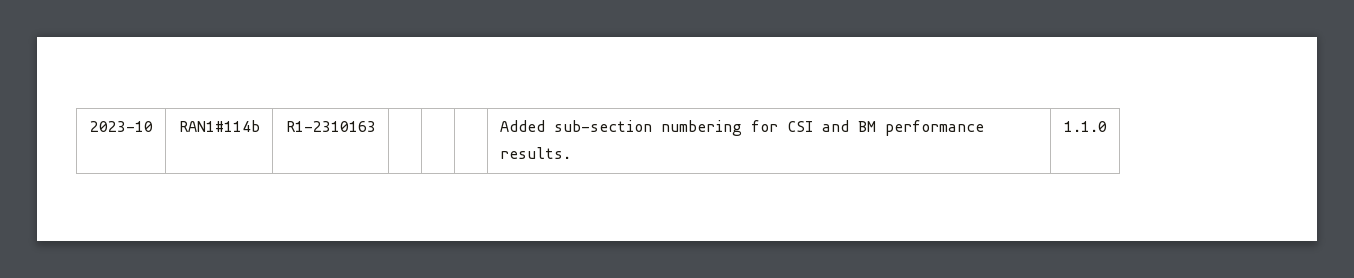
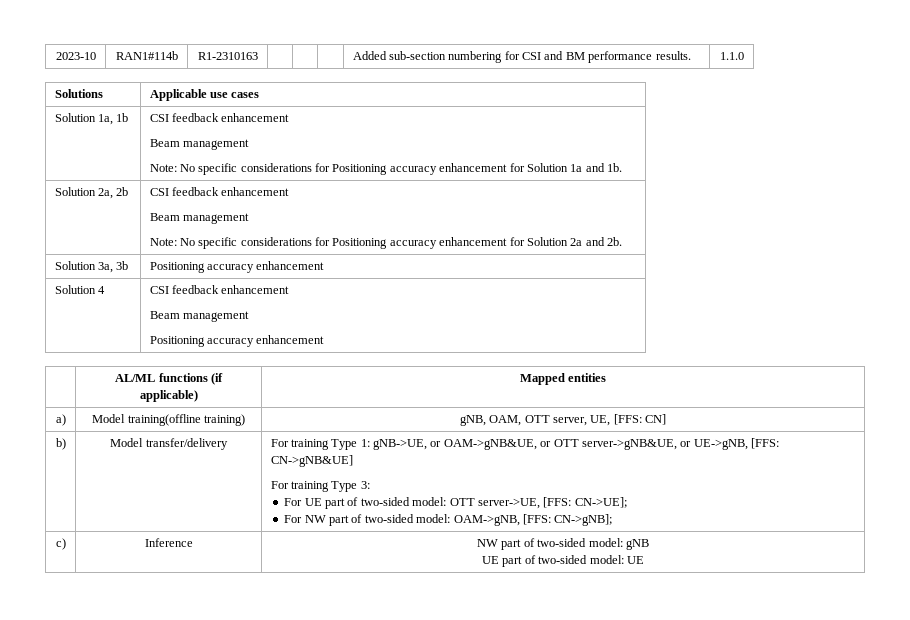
+ Solutions | Applicable use cases
+ Solution 1a, 1b | CSI feedback enhancement
+ Beam management
+ Note: No specific considerations for Positioning accuracy enhancement for Solution 1a and 1b.
+ Solution 2a, 2b | CSI feedback enhancement
+ Beam management
+ Note: No specific considerations for Positioning accuracy enhancement for Solution 2a and 2b.
+ Solution 3a, 3b | Positioning accuracy enhancement
+ Solution 4 | CSI feedback enhancement
+ Beam management
+ Positioning accuracy enhancement
+ | AL/ML functions (if applicable) | Mapped entities
+ a) | Model training(offline training) | gNB, OAM, OTT server, UE, [FFS: CN]
+ b) | Model transfer/delivery | For training Type 1: gNB->UE, or OAM->gNB&UE, or OTT server->gNB&UE, or UE->gNB, [FFS: CN->gNB&UE]
+ For training Type 3:
+ For UE part of two-sided model: OTT server->UE, [FFS: CN->UE];
+ For NW part of two-sided model: OAM->gNB, [FFS: CN->gNB];
+ c) | Inference | NW part of two-sided model: gNB
+ UE part of two-sided model: UE

